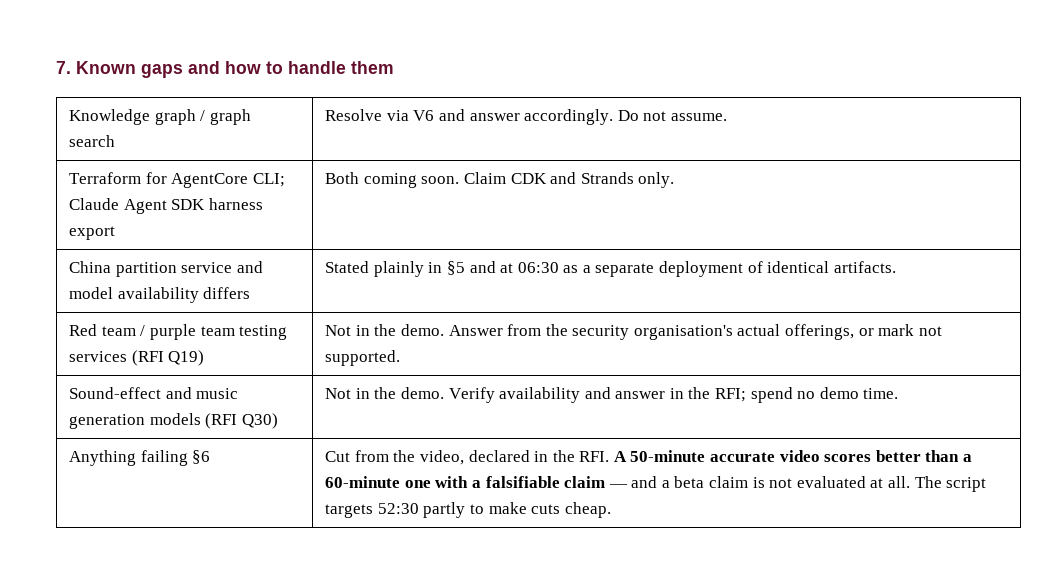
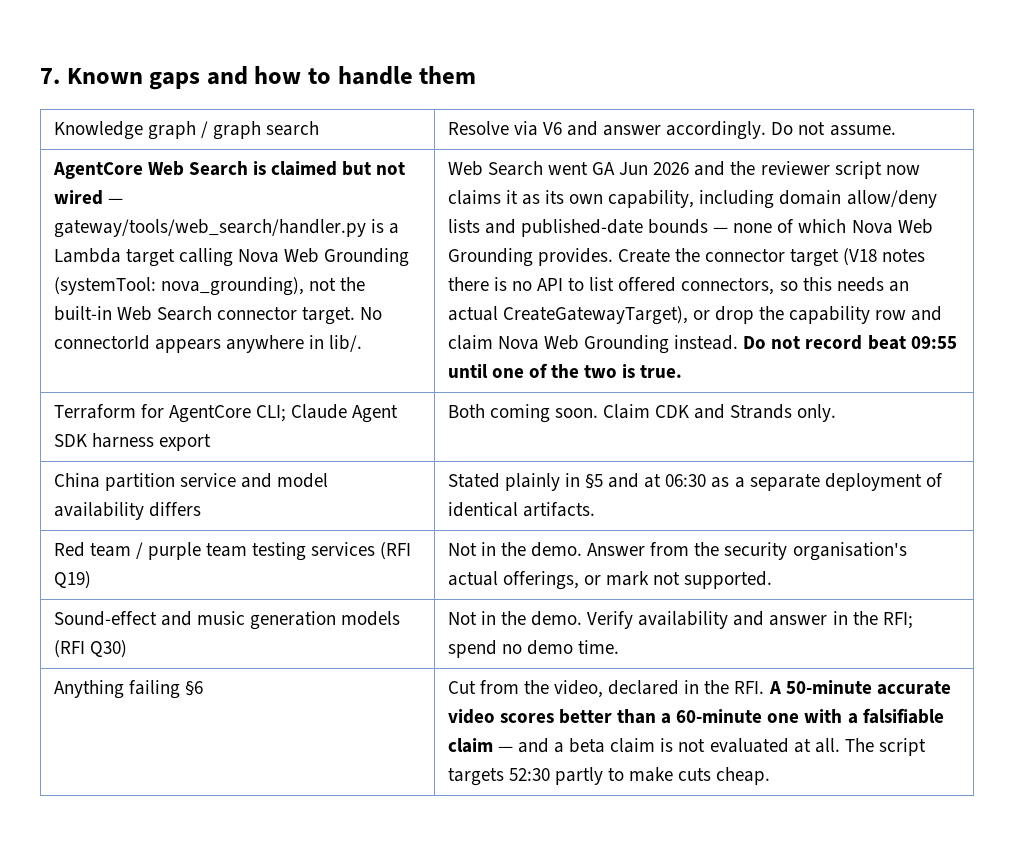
+ AgentCore Web Search is claimed but not wired — gateway/tools/web_search/handler.py is a Lambda target calling Nova Web Grounding (systemTool: nova_grounding), not the built-in Web Search connector target. No connectorId appears anywhere in lib/. | Web Search went GA Jun 2026 and the reviewer script now claims it as its own capability, including domain allow/deny lists and published-date bounds — none of which Nova Web Grounding provides. Create the connector target (V18 notes there is no API to list offered connectors, so this needs an actual CreateGatewayTarget), or drop the capability row and claim Nova Web Grounding instead. Do not record beat 09:55 until one of the two is true.

